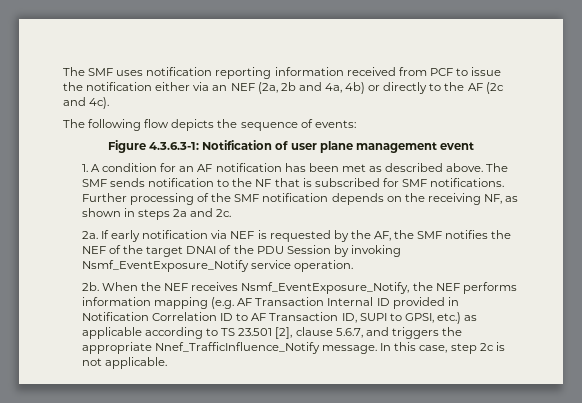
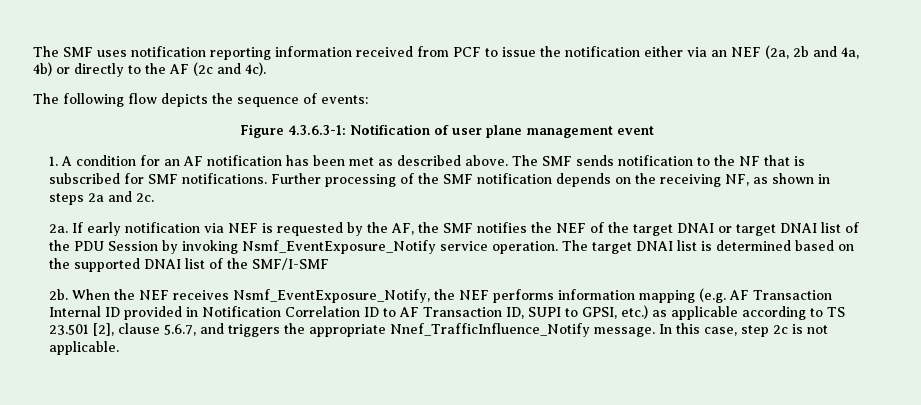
- If early notification via NEF is requested by the AF, the SMF notifies the NEF of the target DNAI of the PDU Session by invoking Nsmf_EventExposure_Notify service operation.
+ If early notification via NEF is requested by the AF, the SMF notifies the NEF of the target DNAI or target DNAI list of the PDU Session by invoking Nsmf_EventExposure_Notify service operation. The target DNAI list is determined based on the supported DNAI list of the SMF/I-SMF

